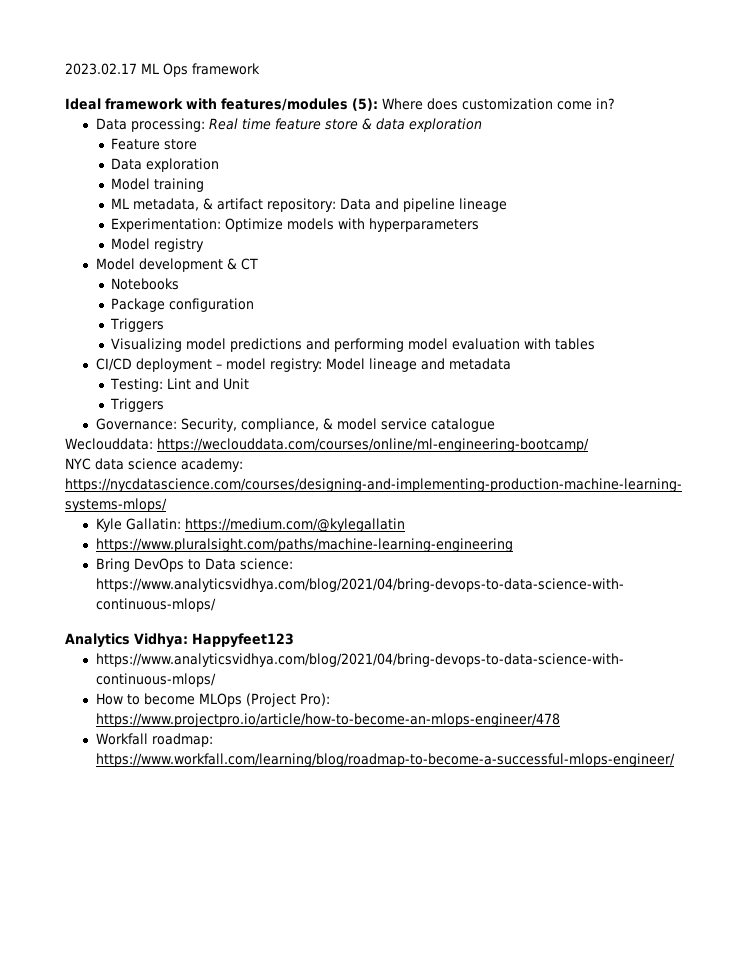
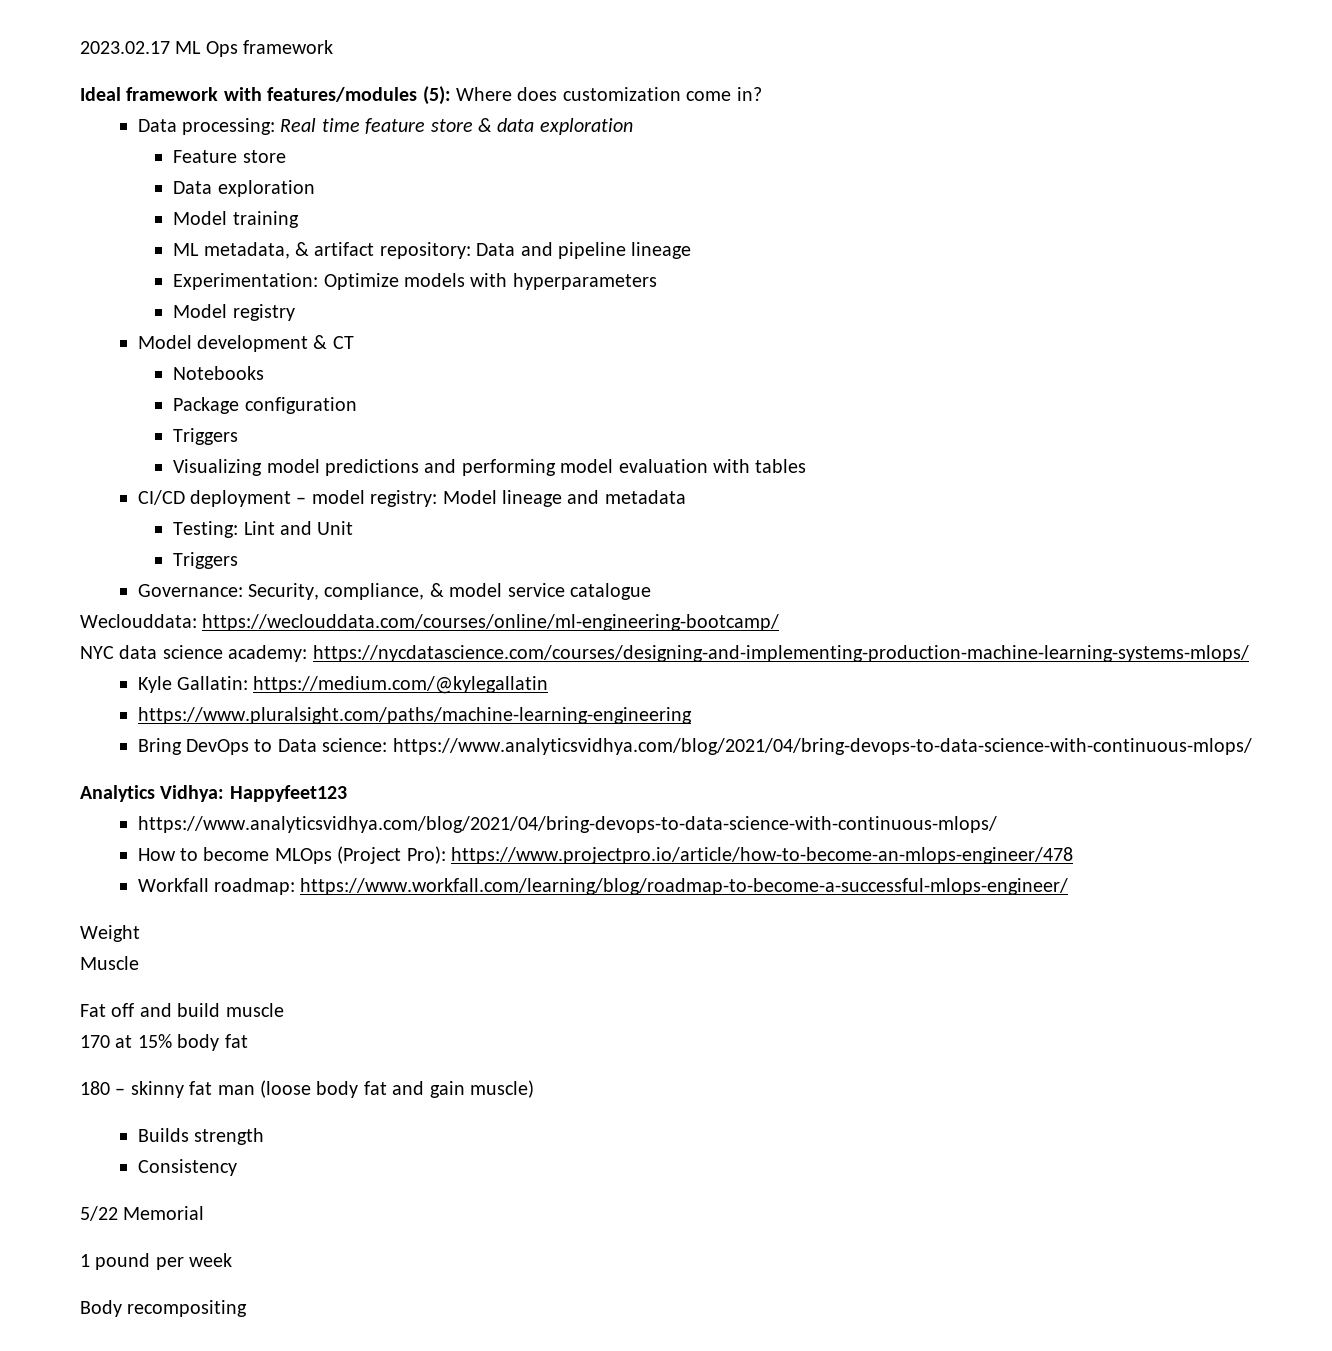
+ Weight
+ Muscle
+ Fat off and build muscle
+ 170 at 15% body fat
+ 180 – skinny fat man (loose body fat and gain muscle)
+ Builds strength
+ Consistency
+ 5/22 Memorial
+ 1 pound per week
+ Body recompositing

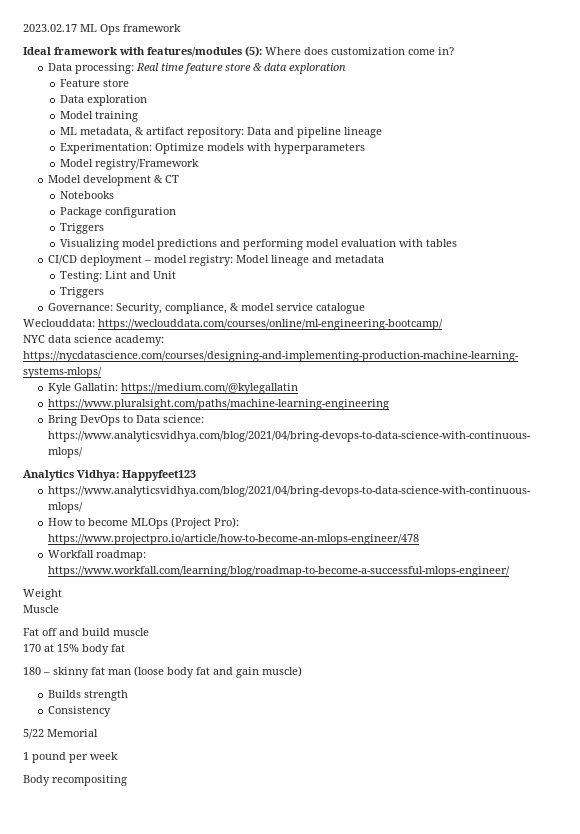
- Model registry
+ Model registry/Framework

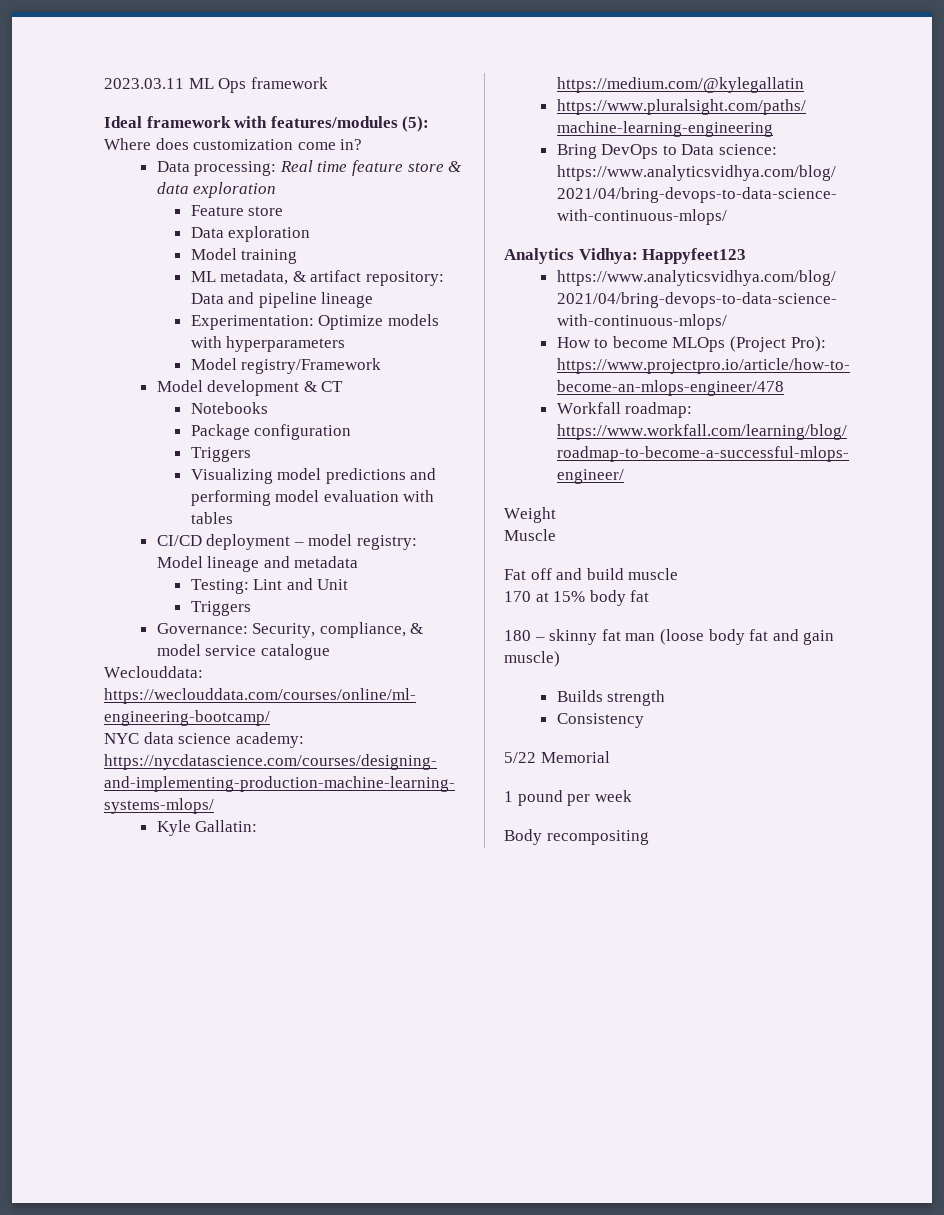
- 2023.02.17 ML Ops framework
+ 2023.03.11 ML Ops framework

